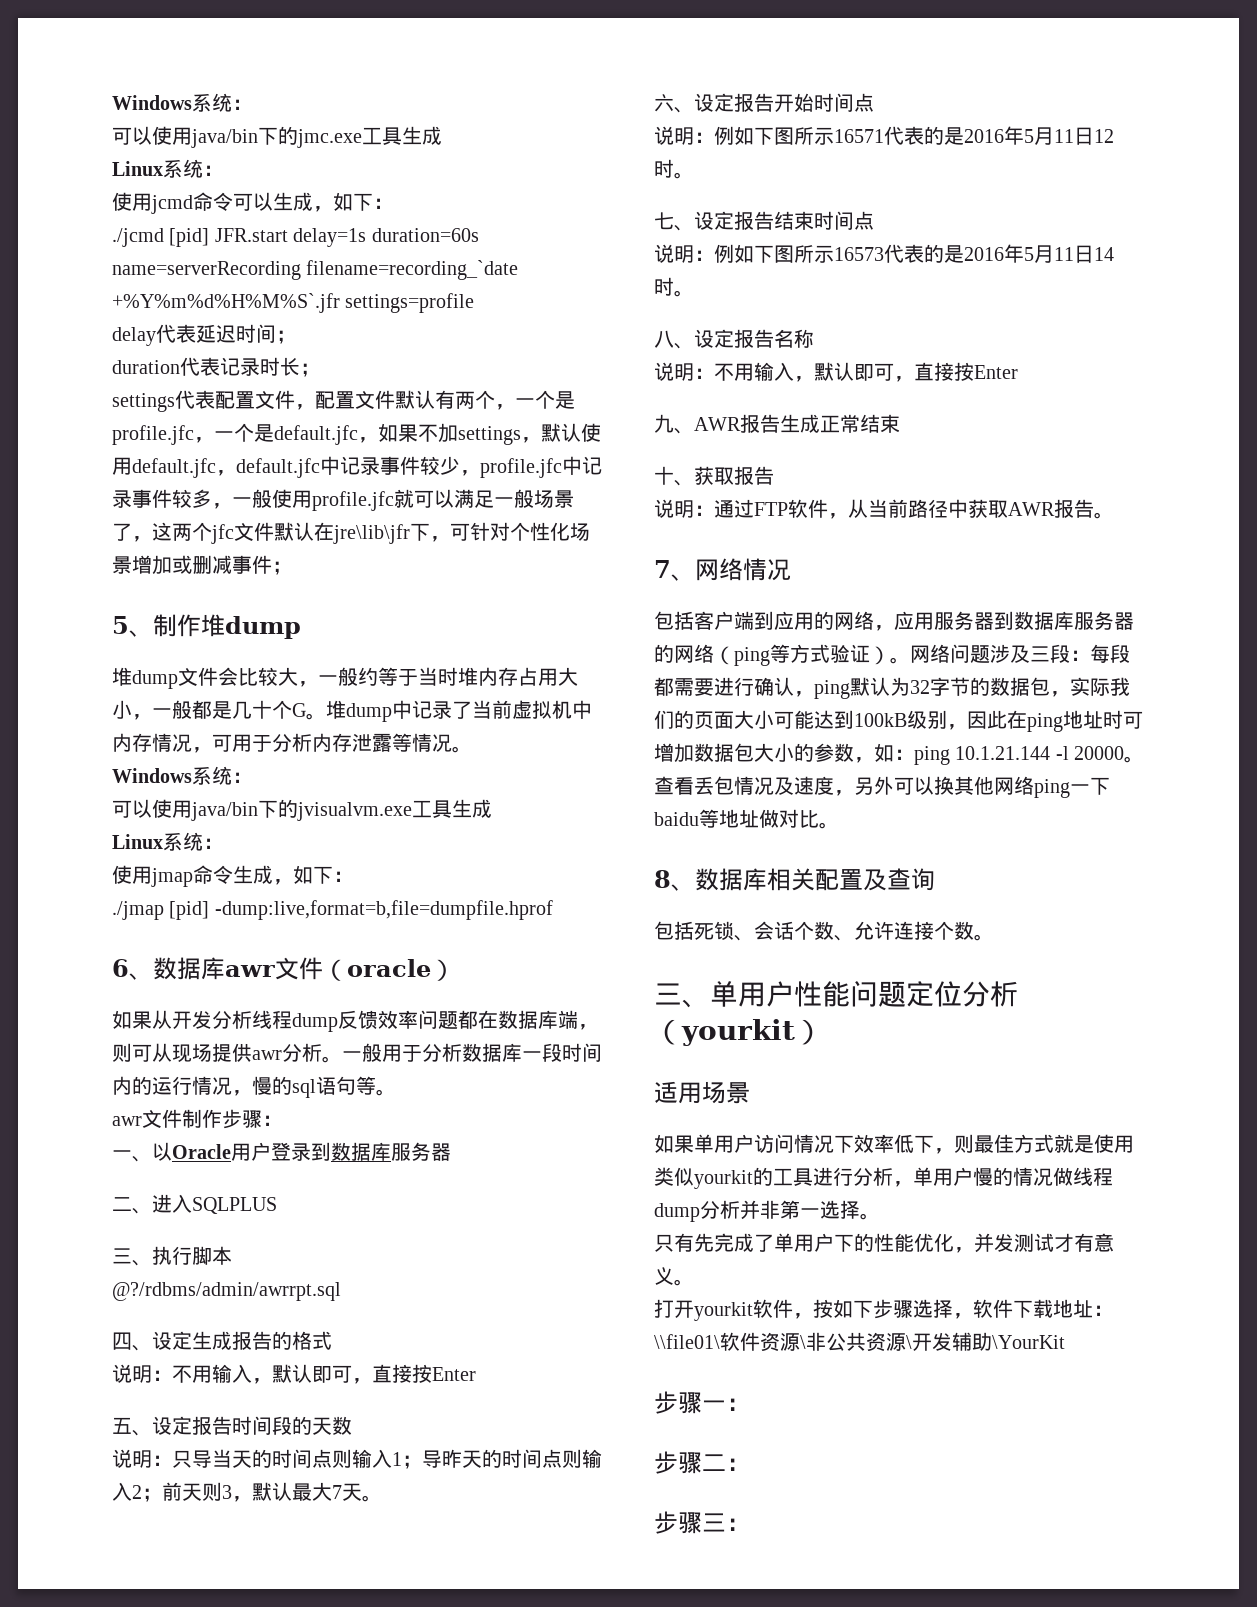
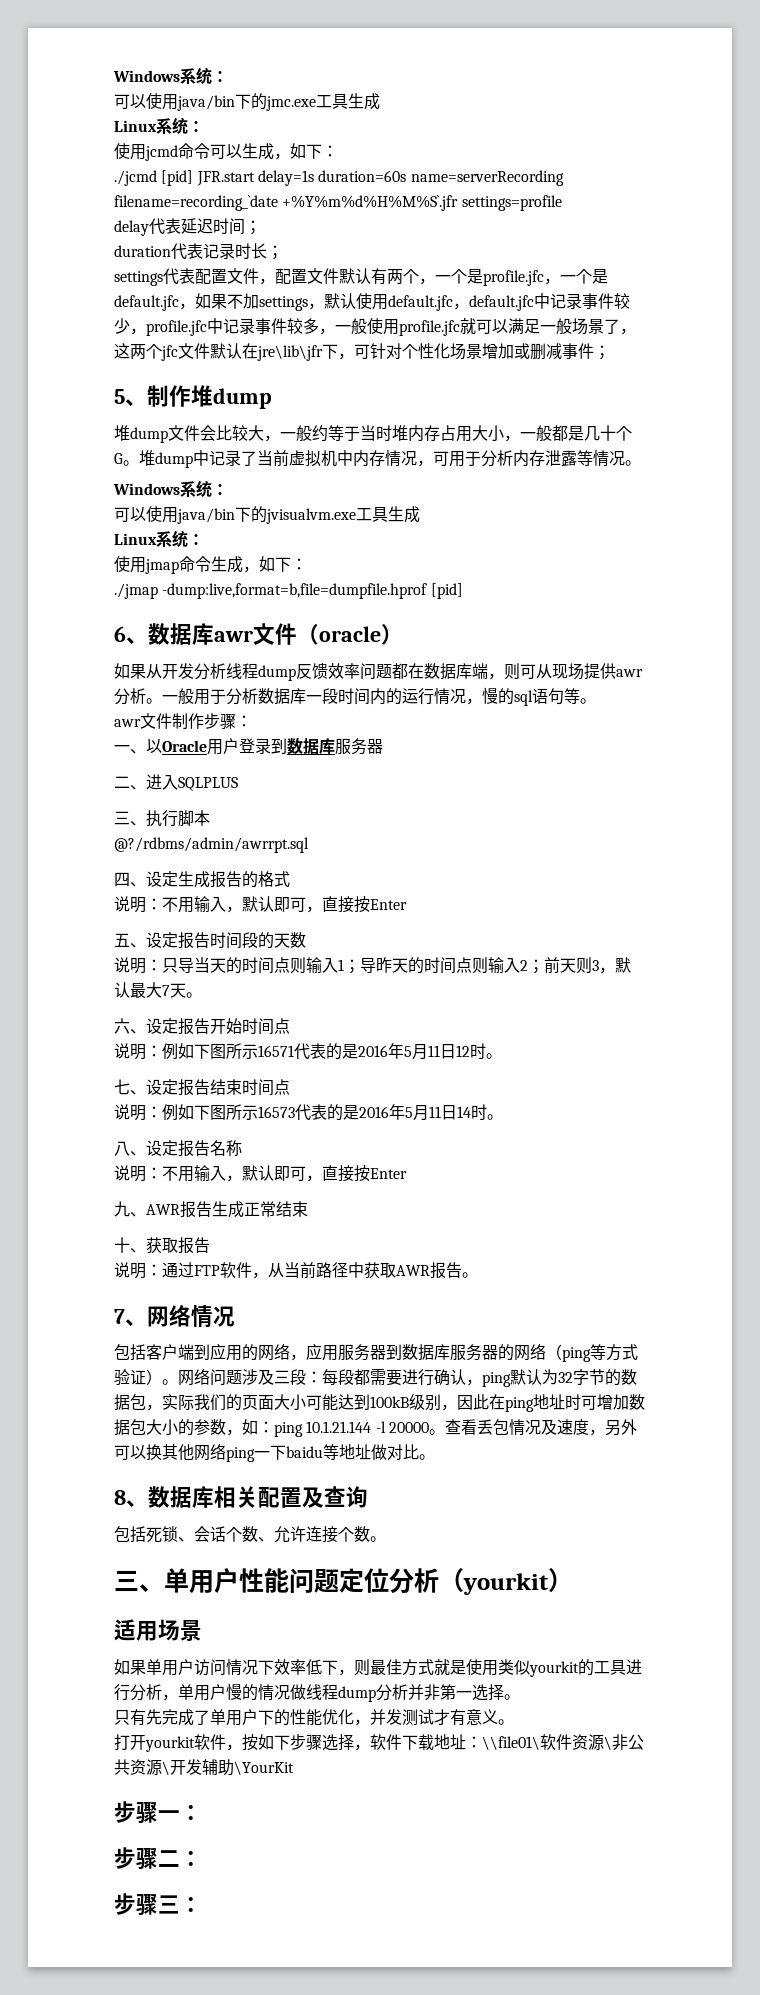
- ./jmap [pid] -dump:live,format=b,file=dumpfile.hprof
+ ./jmap -dump:live,format=b,file=dumpfile.hprof [pid]

